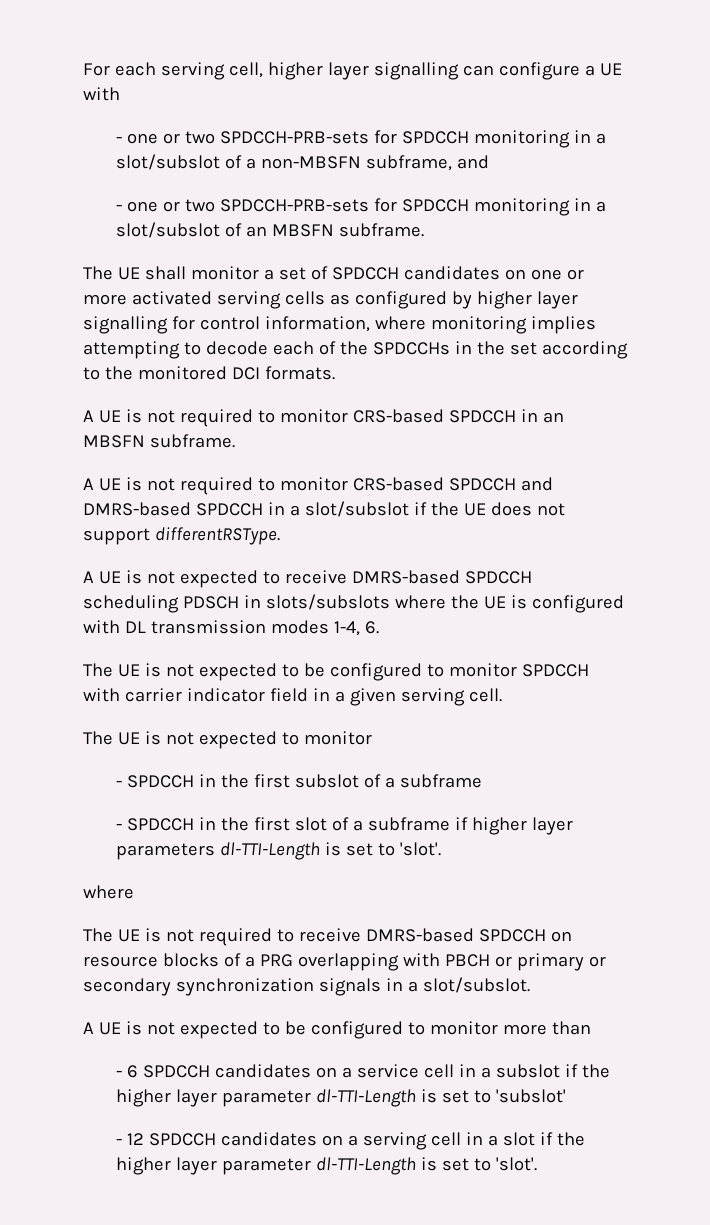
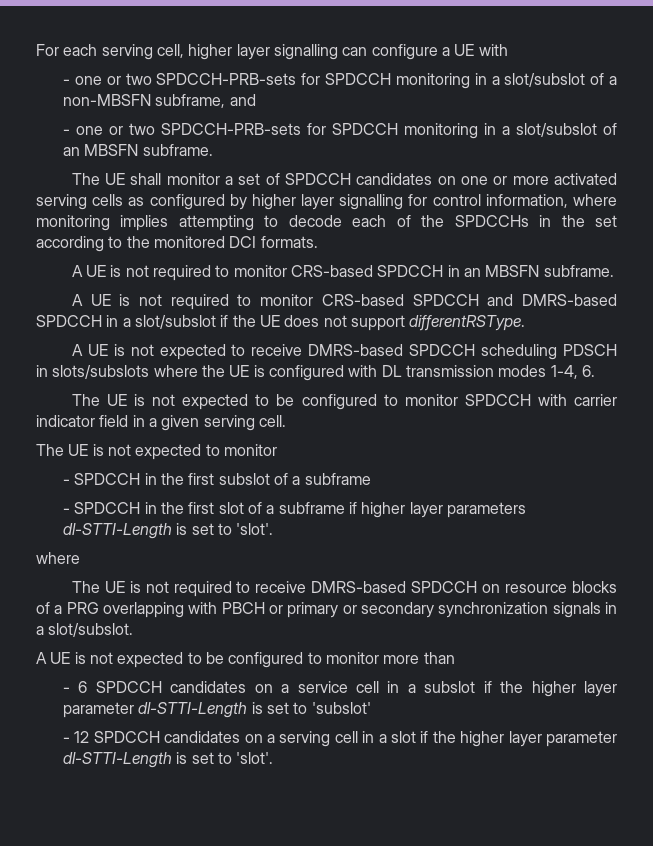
- - SPDCCH in the first slot of a subframe if higher layer parameters dl-TTI-Length is set to 'slot'.
+ - SPDCCH in the first slot of a subframe if higher layer parameters dl-STTI-Length is set to 'slot'.
- - 6 SPDCCH candidates on a service cell in a subslot if the higher layer parameter dl-TTI-Length is set to 'subslot'
+ - 6 SPDCCH candidates on a service cell in a subslot if the higher layer parameter dl-STTI-Length is set to 'subslot'
- - 12 SPDCCH candidates on a serving cell in a slot if the higher layer parameter dl-TTI-Length is set to 'slot'.
+ - 12 SPDCCH candidates on a serving cell in a slot if the higher layer parameter dl-STTI-Length is set to 'slot'.

